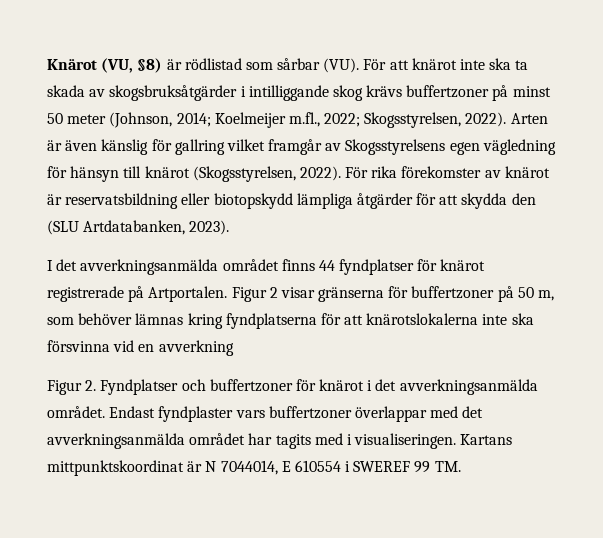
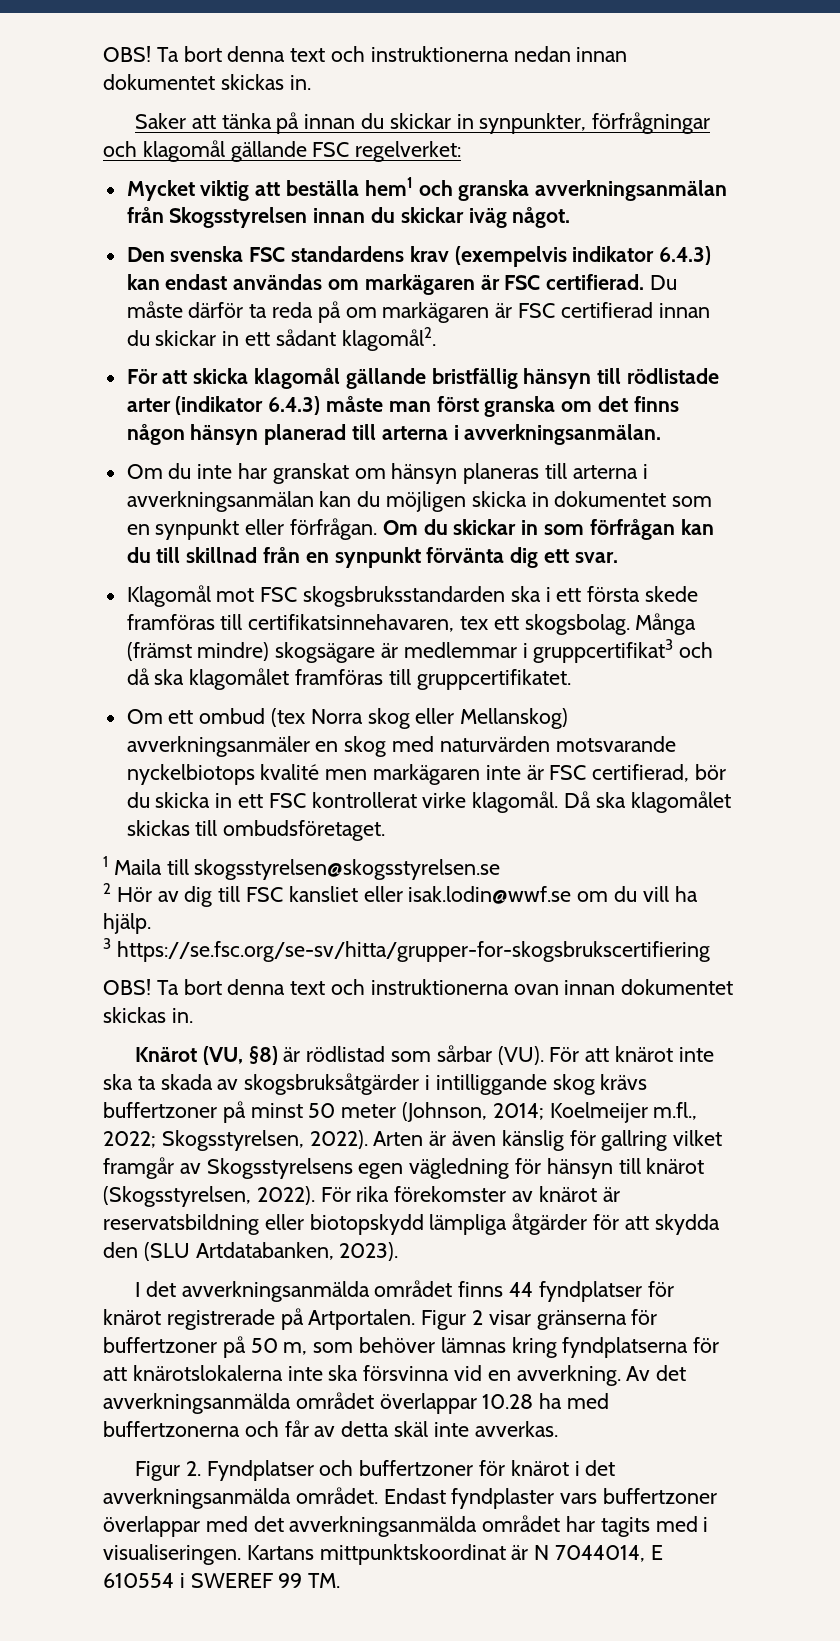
+ OBS! Ta bort denna text och instruktionerna nedan innan dokumentet skickas in.
+ Saker att tänka på innan du skickar in synpunkter, förfrågningar och klagomål gällande FSC regelverket:
+ Mycket viktig att beställa hem1 och granska avverkningsanmälan från Skogsstyrelsen innan du skickar iväg något.
+ Den svenska FSC standardens krav (exempelvis indikator 6.4.3) kan endast användas om markägaren är FSC certifierad. Du måste därför ta reda på om markägaren är FSC certifierad innan du skickar in ett sådant klagomål2.
+ För att skicka klagomål gällande bristfällig hänsyn till rödlistade arter (indikator 6.4.3) måste man först granska om det finns någon hänsyn planerad till arterna i avverkningsanmälan.
+ Om du inte har granskat om hänsyn planeras till arterna i avverkningsanmälan kan du möjligen skicka in dokumentet som en synpunkt eller förfrågan. Om du skickar in som förfrågan kan du till skillnad från en synpunkt förvänta dig ett svar.
+ Klagomål mot FSC skogsbruksstandarden ska i ett första skede framföras till certifikatsinnehavaren, tex ett skogsbolag. Många (främst mindre) skogsägare är medlemmar i gruppcertifikat3 och då ska klagomålet framföras till gruppcertifikatet.
+ Om ett ombud (tex Norra skog eller Mellanskog) avverkningsanmäler en skog med naturvärden motsvarande nyckelbiotops kvalité men markägaren inte är FSC certifierad, bör du skicka in ett FSC kontrollerat virke klagomål. Då ska klagomålet skickas till ombudsföretaget.
+ 1 Maila till skogsstyrelsen@skogsstyrelsen.se
+ 2 Hör av dig till FSC kansliet eller isak.lodin@wwf.se om du vill ha hjälp.
+ 3 https://se.fsc.org/se-sv/hitta/grupper-for-skogsbrukscertifiering
+ OBS! Ta bort denna text och instruktionerna ovan innan dokumentet skickas in.
- Figur 2 visar gränserna för buffertzoner på 50 m, som behöver lämnas kring fyndplatserna för att knärotslokalerna inte ska försvinna vid en avverkning
+ Figur 2 visar gränserna för buffertzoner på 50 m, som behöver lämnas kring fyndplatserna för att knärotslokalerna inte ska försvinna vid en avverkning. Av det avverkningsanmälda området överlappar 10.28 ha med buffertzonerna och får av detta skäl inte avverkas.

